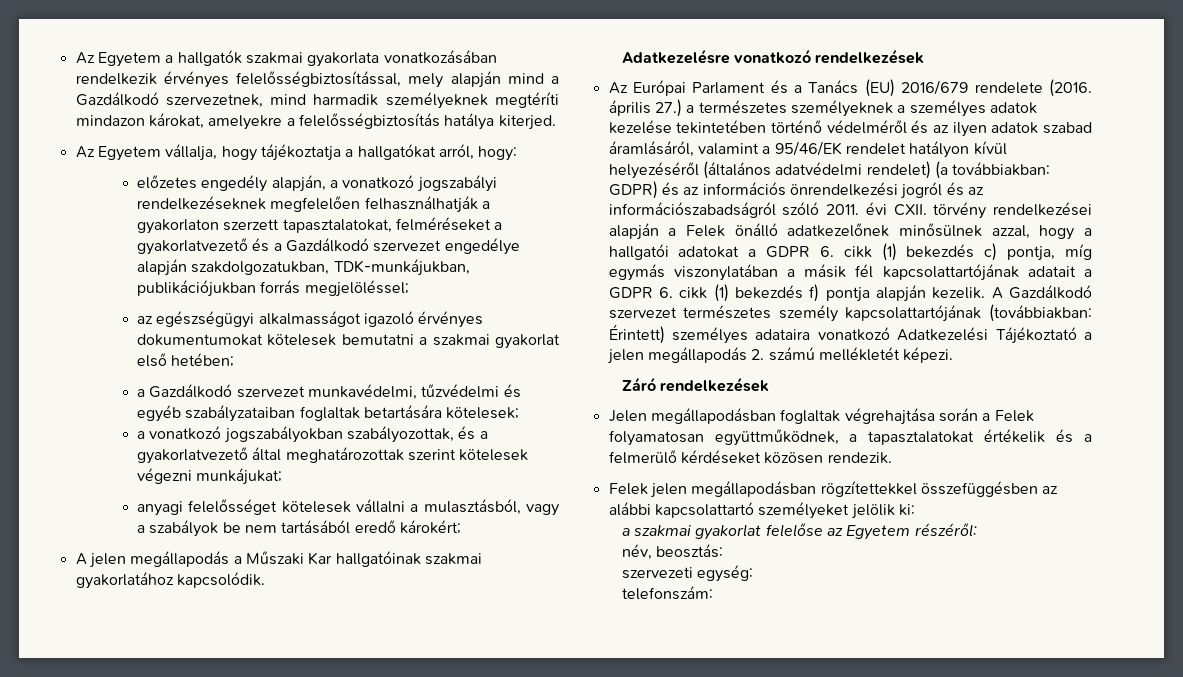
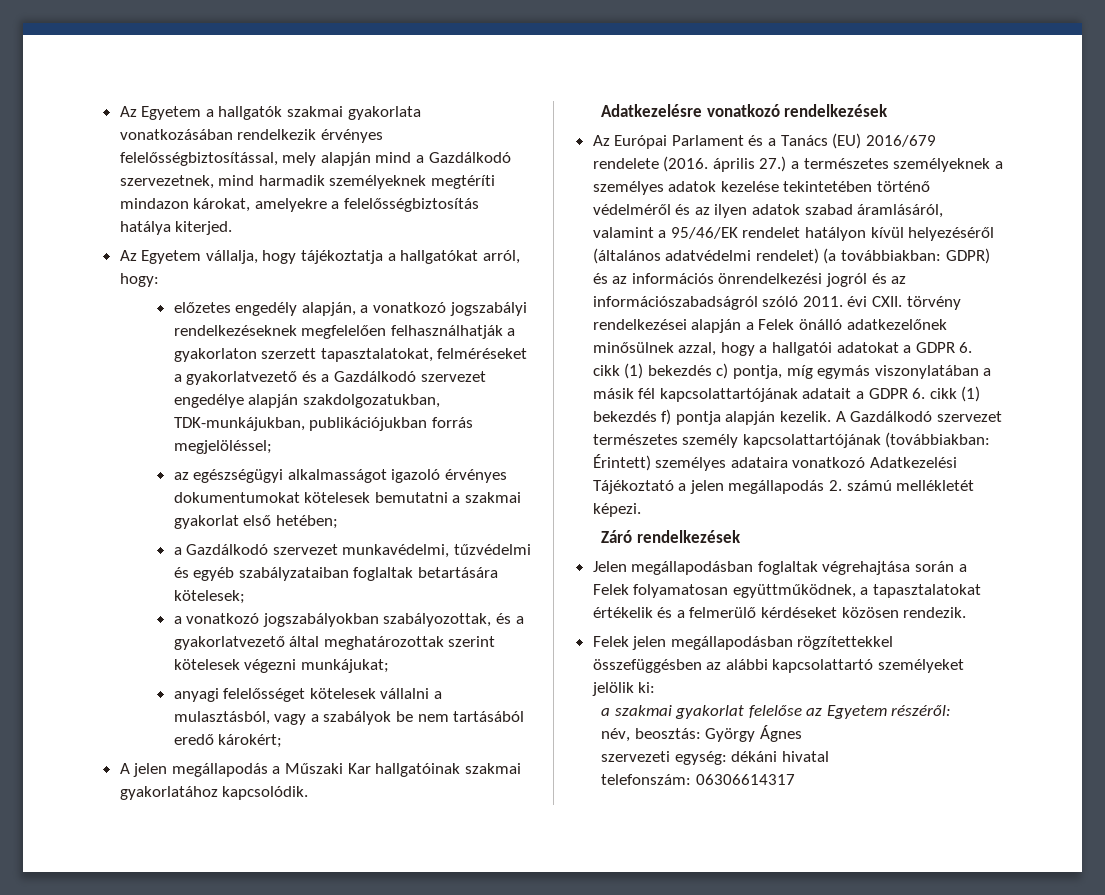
- név, beosztás:
+ név, beosztás: György Ágnes
- szervezeti egység:
+ szervezeti egység: dékáni hivatal
- telefonszám:
+ telefonszám: 06306614317

